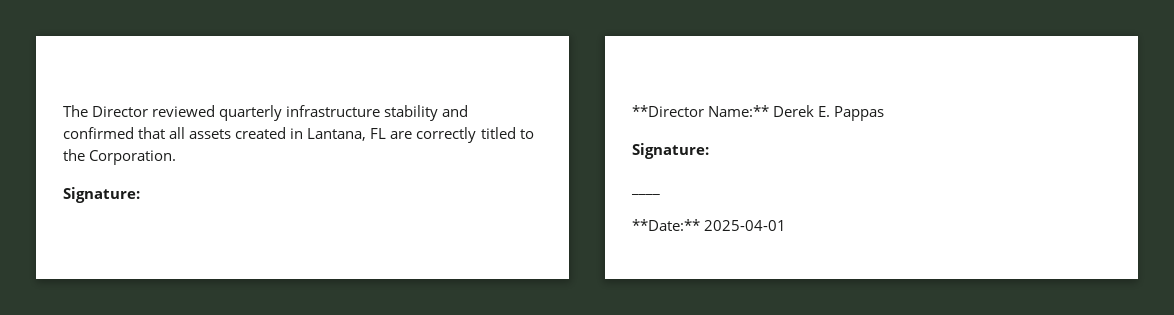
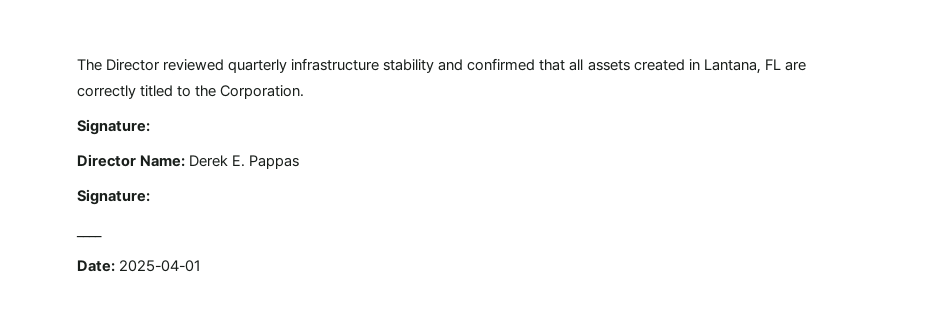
- **Director Name:** Derek E. Pappas
+ Director Name: Derek E. Pappas
- **Date:** 2025-04-01
+ Date: 2025-04-01

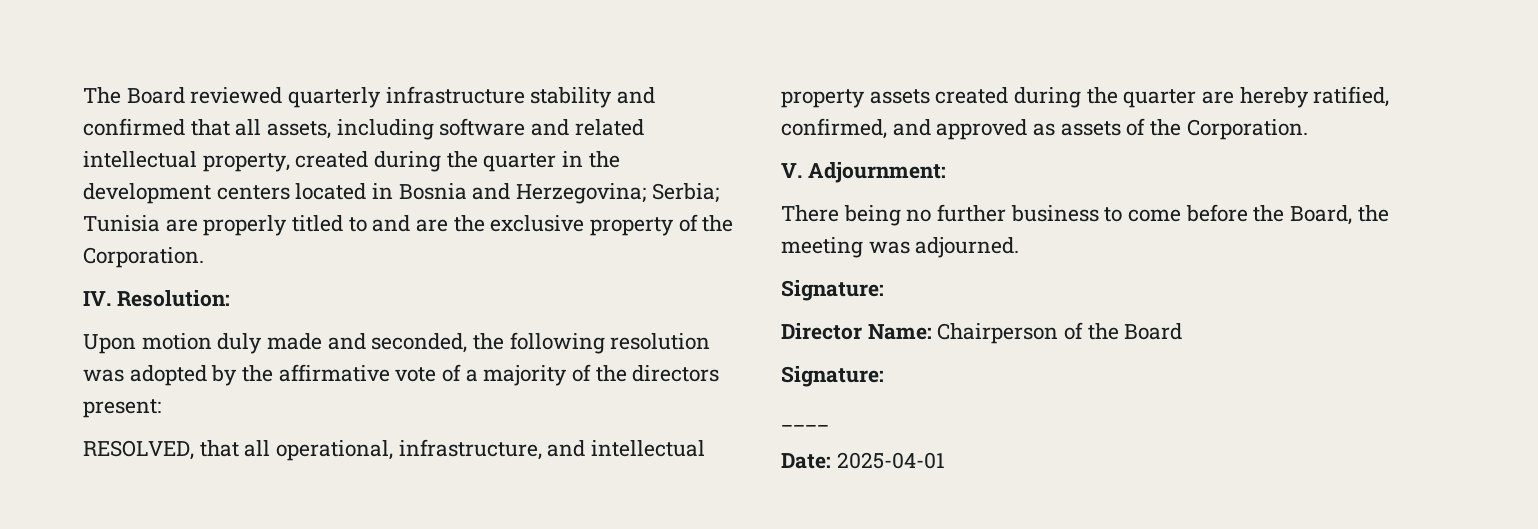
- The Director reviewed quarterly infrastructure stability and confirmed that all assets created in Lantana, FL are correctly titled to the Corporation.
+ The Board reviewed quarterly infrastructure stability and confirmed that all assets, including software and related intellectual property, created during the quarter in the development centers located in Bosnia and Herzegovina; Serbia; Tunisia are properly titled to and are the exclusive property of the Corporation.
+ IV. Resolution:
+ Upon motion duly made and seconded, the following resolution was adopted by the affirmative vote of a majority of the directors present:
+ RESOLVED, that all operational, infrastructure, and intellectual property assets created during the quarter are hereby ratified, confirmed, and approved as assets of the Corporation.
+ V. Adjournment:
+ There being no further business to come before the Board, the meeting was adjourned.
- Director Name: Derek E. Pappas
+ Director Name: Chairperson of the Board

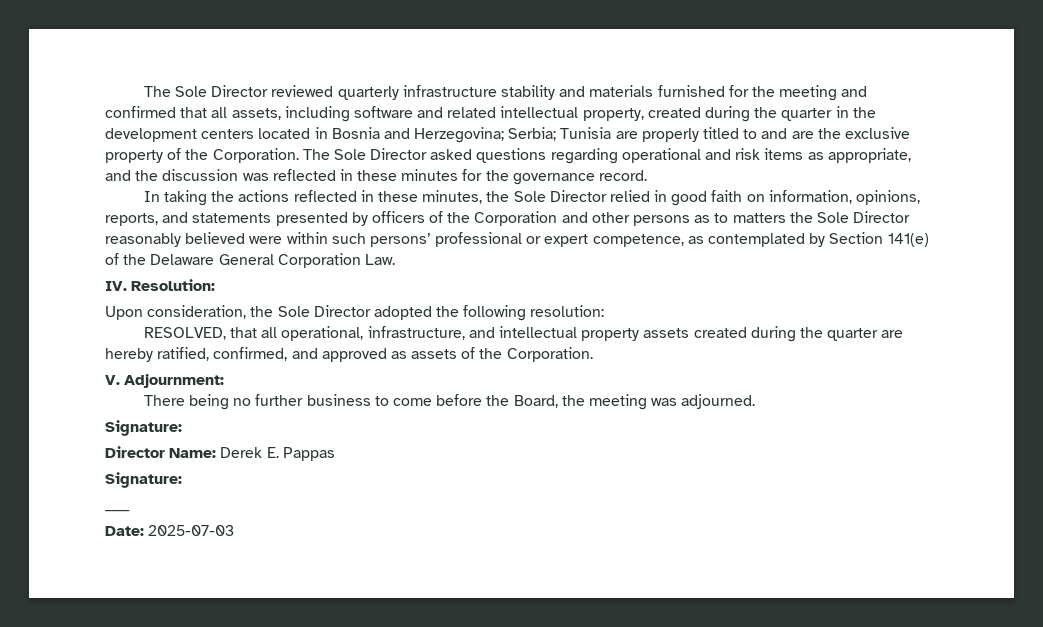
- The Board reviewed quarterly infrastructure stability and confirmed that all assets, including software and related intellectual property, created during the quarter in the development centers located in Bosnia and Herzegovina; Serbia; Tunisia are properly titled to and are the exclusive property of the Corporation.
+ The Sole Director reviewed quarterly infrastructure stability and materials furnished for the meeting and confirmed that all assets, including software and related intellectual property, created during the quarter in the development centers located in Bosnia and Herzegovina; Serbia; Tunisia are properly titled to and are the exclusive property of the Corporation. The Sole Director asked questions regarding operational and risk items as appropriate, and the discussion was reflected in these minutes for the governance record.
+ In taking the actions reflected in these minutes, the Sole Director relied in good faith on information, opinions, reports, and statements presented by officers of the Corporation and other persons as to matters the Sole Director reasonably believed were within such persons’ professional or expert competence, as contemplated by Section 141(e) of the Delaware General Corporation Law.
  IV. Resolution:
- Upon motion duly made and seconded, the following resolution was adopted by the affirmative vote of a majority of the directors present:
+ Upon consideration, the Sole Director adopted the following resolution:
- Director Name: Chairperson of the Board
+ Director Name: Derek E. Pappas
- Date: 2025-04-01
+ Date: 2025-07-03

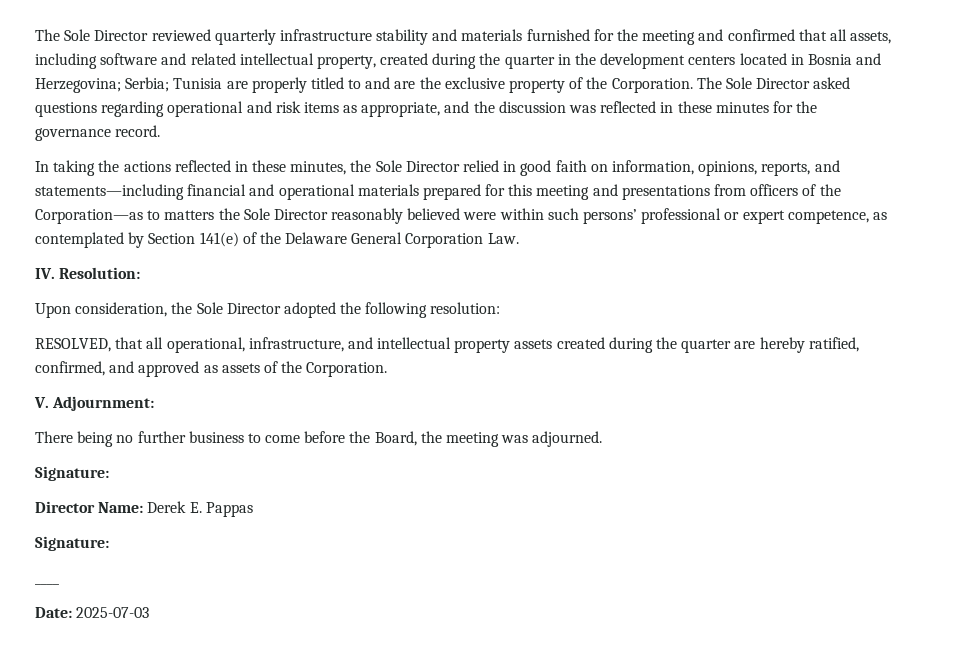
- In taking the actions reflected in these minutes, the Sole Director relied in good faith on information, opinions, reports, and statements presented by officers of the Corporation and other persons as to matters the Sole Director reasonably believed were within such persons’ professional or expert competence, as contemplated by Section 141(e) of the Delaware General Corporation Law.
+ In taking the actions reflected in these minutes, the Sole Director relied in good faith on information, opinions, reports, and statements—including financial and operational materials prepared for this meeting and presentations from officers of the Corporation—as to matters the Sole Director reasonably believed were within such persons’ professional or expert competence, as contemplated by Section 141(e) of the Delaware General Corporation Law.

